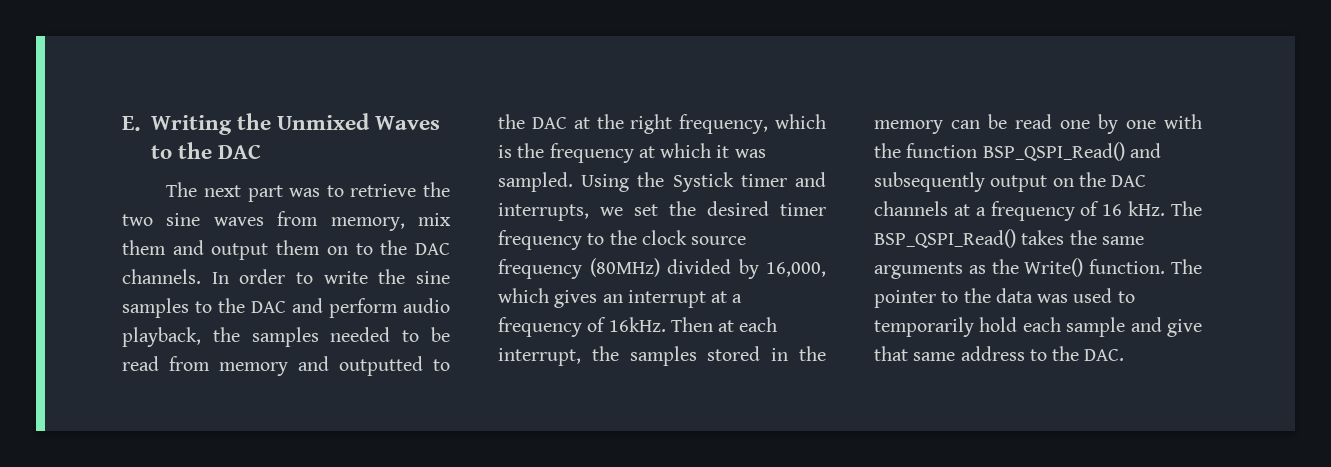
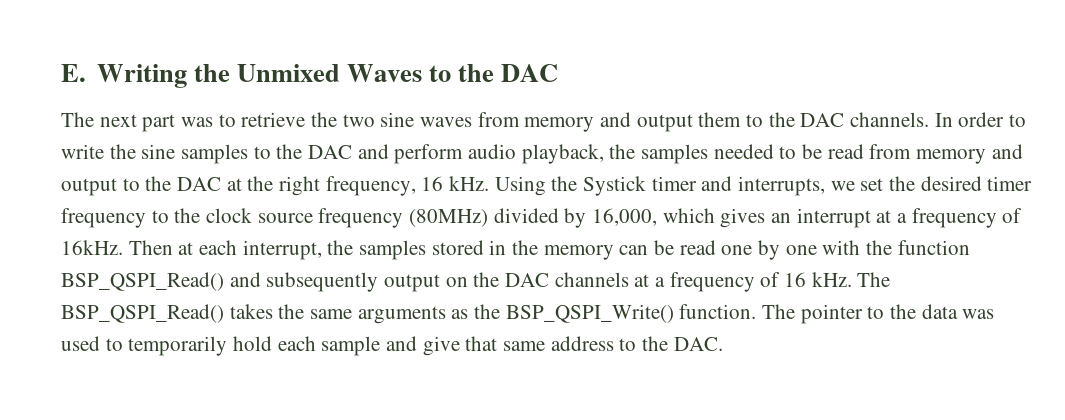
- The next part was to retrieve the two sine waves from memory, mix them and output them on to the DAC channels.
+ The next part was to retrieve the two sine waves from memory and output them to the DAC channels.
- In order to write the sine samples to the DAC and perform audio playback, the samples needed to be read from memory and outputted to the DAC at the right frequency, which is the frequency at which it was sampled.
+ In order to write the sine samples to the DAC and perform audio playback, the samples needed to be read from memory and output to the DAC at the right frequency, 16 kHz.
- The BSP_QSPI_Read() takes the same arguments as the Write() function.
+ The BSP_QSPI_Read() takes the same arguments as the BSP_QSPI_Write() function.

